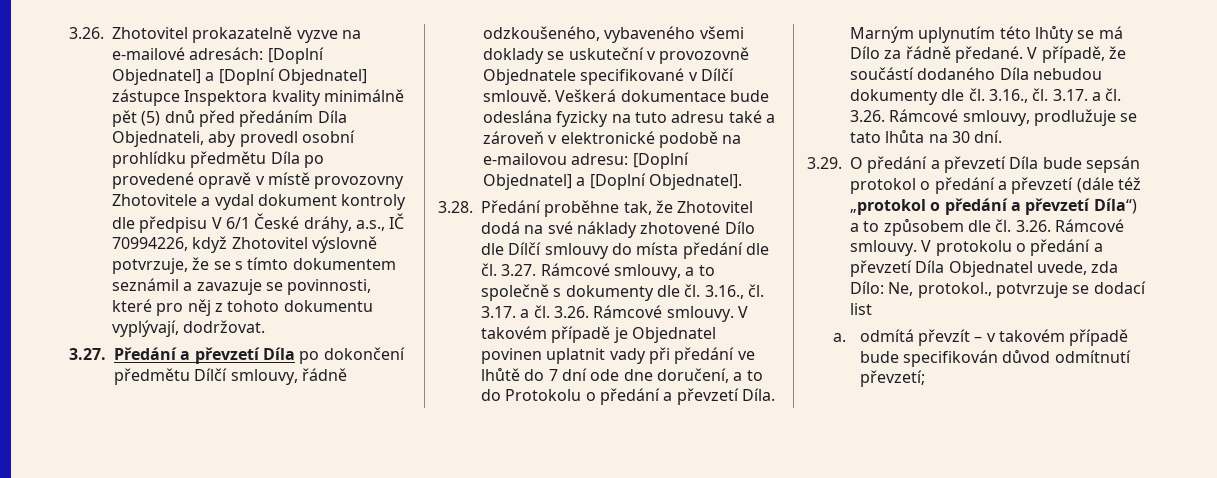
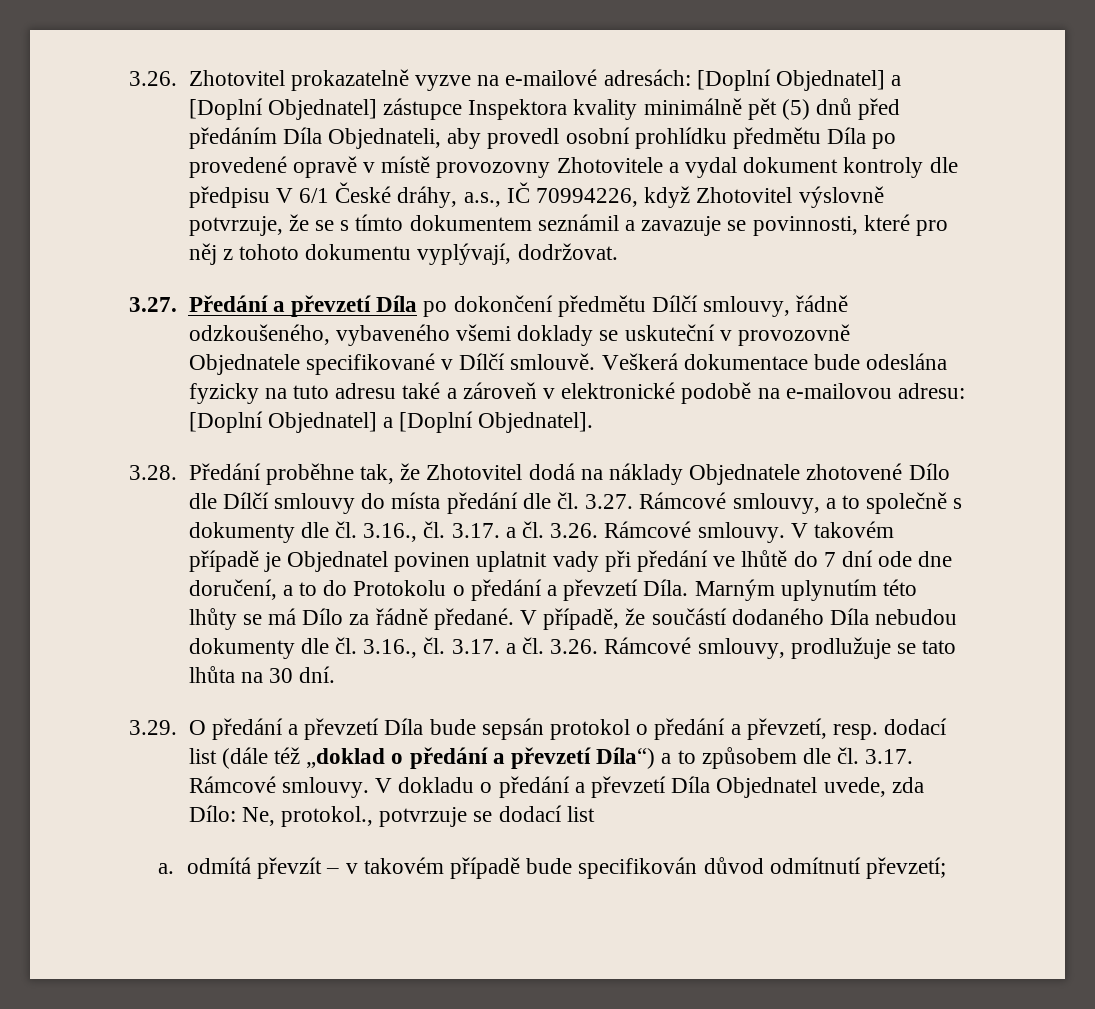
- 3.28. Předání proběhne tak, že Zhotovitel dodá na své náklady zhotovené Dílo dle Dílčí smlouvy do místa předání dle čl. 3.27. Rámcové smlouvy, a to společně s dokumenty dle čl. 3.16., čl. 3.17. a čl. 3.26. Rámcové smlouvy.
+ 3.28. Předání proběhne tak, že Zhotovitel dodá na náklady Objednatele zhotovené Dílo dle Dílčí smlouvy do místa předání dle čl. 3.27. Rámcové smlouvy, a to společně s dokumenty dle čl. 3.16., čl. 3.17. a čl. 3.26. Rámcové smlouvy.
- 3.29. O předání a převzetí Díla bude sepsán protokol o předání a převzetí (dále též „protokol o předání a převzetí Díla“) a to způsobem dle čl. 3.26. Rámcové smlouvy. V protokolu o předání a převzetí Díla Objednatel uvede, zda Dílo: Ne, protokol., potvrzuje se dodací list
+ 3.29. O předání a převzetí Díla bude sepsán protokol o předání a převzetí, resp. dodací list (dále též „doklad o předání a převzetí Díla“) a to způsobem dle čl. 3.17. Rámcové smlouvy. V dokladu o předání a převzetí Díla Objednatel uvede, zda Dílo: Ne, protokol., potvrzuje se dodací list

